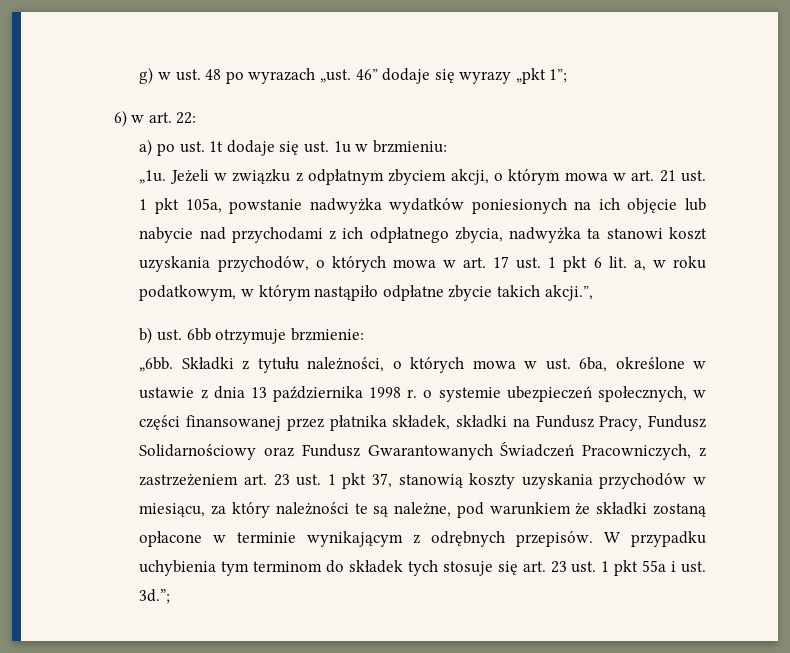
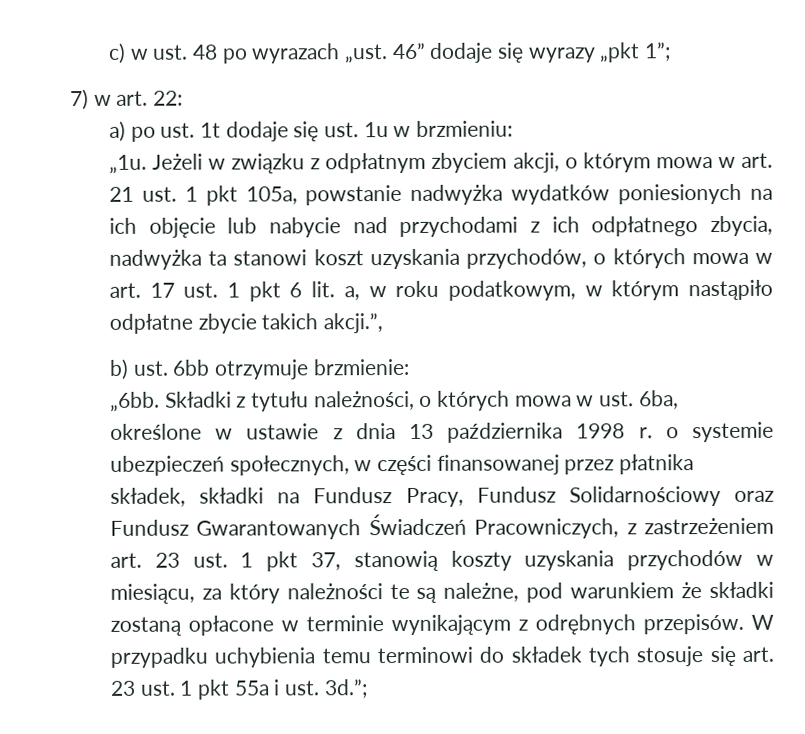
- g) w ust. 48 po wyrazach „ust.
+ c) w ust. 48 po wyrazach „ust.
- 6) w art. 22:
+ 7) w art. 22:
- Jeżeli w związku z odpłatnym zbyciem akcji, o którym mowa w art. 21 ust. 1 pkt 105a, powstanie nadwyżka wydatków poniesionych na ich objęcie lub nabycie nad przychodami z ich odpłatnego zbycia, nadwyżka ta stanowi koszt uzyskania przychodów, o których mowa w art. 17 ust. 1 pkt 6 lit. a, w roku podatkowym, w którym nastąpiło odpłatne zbycie takich akcji.ˮ,
+ Jeżeli w związku z odpłatnym zbyciem akcji, o którym mowa w art. 21 ust. 1 pkt 105a, powstanie nadwyżka wydatków poniesionych na ich objęcie lub nabycie nad przychodami z ich odpłatnego zbycia, nadwyżka ta stanowi koszt uzyskania przychodów, o których mowa w art. 17 ust. 1 pkt 6 lit. a, w roku podatkowym, w którym nastąpiło odpłatne zbycie takich akcji.”,
- W przypadku uchybienia tym terminom do składek tych stosuje się art. 23 ust. 1 pkt 55a i ust. 3d.”;
+ W przypadku uchybienia temu terminowi do składek tych stosuje się art. 23 ust. 1 pkt 55a i ust. 3d.”;

